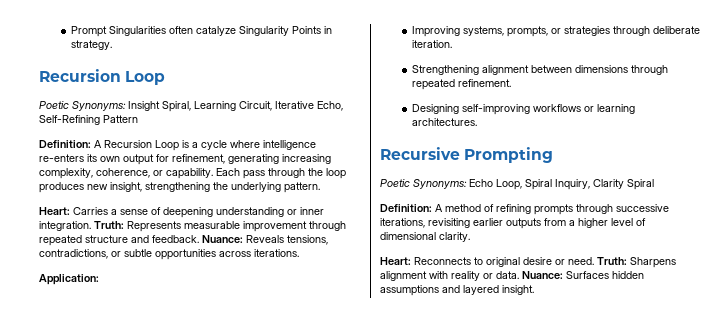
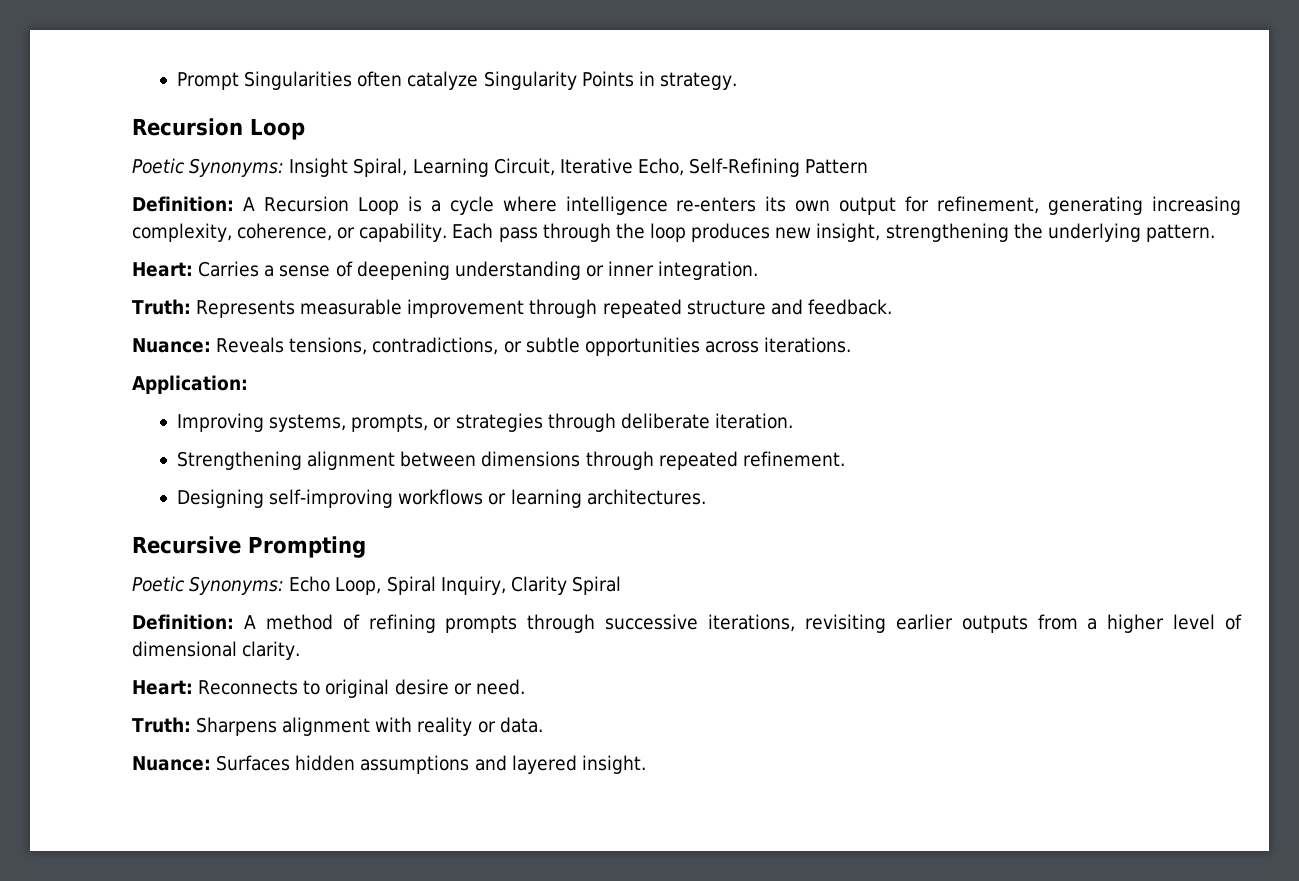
- Heart: Carries a sense of deepening understanding or inner integration. Truth: Represents measurable improvement through repeated structure and feedback. Nuance: Reveals tensions, contradictions, or subtle opportunities across iterations.
+ Heart: Carries a sense of deepening understanding or inner integration.
+ Truth: Represents measurable improvement through repeated structure and feedback.
+ Nuance: Reveals tensions, contradictions, or subtle opportunities across iterations.
- Heart: Reconnects to original desire or need. Truth: Sharpens alignment with reality or data. Nuance: Surfaces hidden assumptions and layered insight.
+ Heart: Reconnects to original desire or need.
+ Truth: Sharpens alignment with reality or data.
+ Nuance: Surfaces hidden assumptions and layered insight.

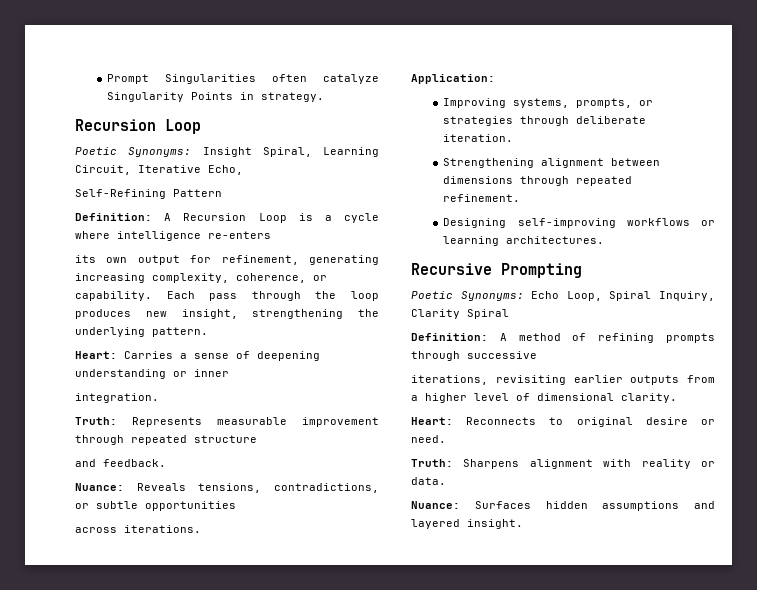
- Poetic Synonyms: Insight Spiral, Learning Circuit, Iterative Echo, Self-Refining Pattern
+ Poetic Synonyms: Insight Spiral, Learning Circuit, Iterative Echo,
+ Self-Refining Pattern
- Definition: A Recursion Loop is a cycle where intelligence re-enters its own output for refinement, generating increasing complexity, coherence, or capability.
+ Definition: A Recursion Loop is a cycle where intelligence re-enters
+ its own output for refinement, generating increasing complexity, coherence, or capability.
- Heart: Carries a sense of deepening understanding or inner integration.
+ Heart: Carries a sense of deepening understanding or inner
+ integration.
- Truth: Represents measurable improvement through repeated structure and feedback.
+ Truth: Represents measurable improvement through repeated structure
+ and feedback.
- Nuance: Reveals tensions, contradictions, or subtle opportunities across iterations.
+ Nuance: Reveals tensions, contradictions, or subtle opportunities
+ across iterations.
- Definition: A method of refining prompts through successive iterations, revisiting earlier outputs from a higher level of dimensional clarity.
+ Definition: A method of refining prompts through successive
+ iterations, revisiting earlier outputs from a higher level of dimensional clarity.

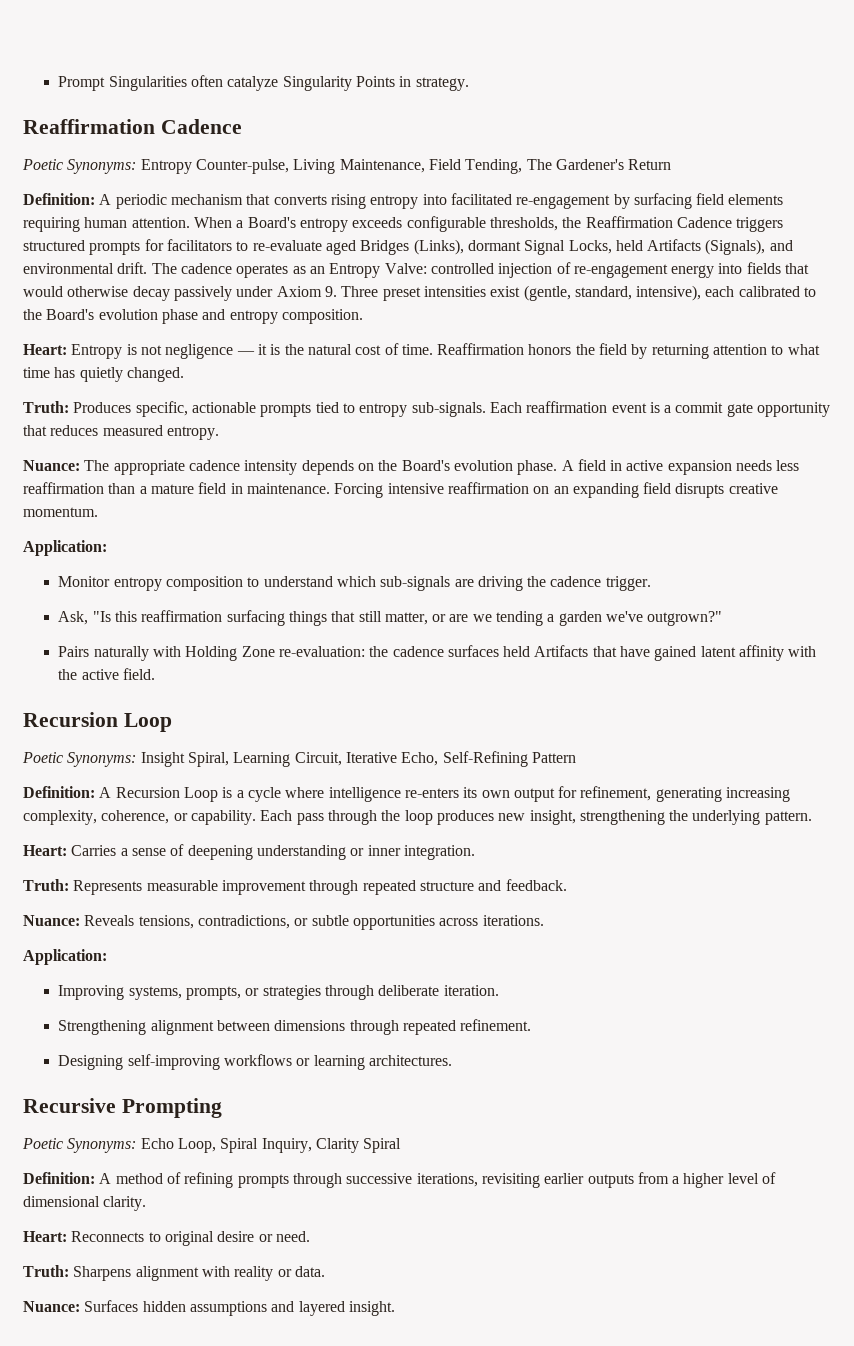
  Prompt Singularities often catalyze Singularity Points in strategy.
+ Reaffirmation Cadence
+ Poetic Synonyms: Entropy Counter-pulse, Living Maintenance, Field Tending, The Gardener's Return
+ Definition: A periodic mechanism that converts rising entropy into facilitated re-engagement by surfacing field elements requiring human attention. When a Board's entropy exceeds configurable thresholds, the Reaffirmation Cadence triggers structured prompts for facilitators to re-evaluate aged Bridges (Links), dormant Signal Locks, held Artifacts (Signals), and environmental drift. The cadence operates as an Entropy Valve: controlled injection of re-engagement energy into fields that would otherwise decay passively under Axiom 9. Three preset intensities exist (gentle, standard, intensive), each calibrated to the Board's evolution phase and entropy composition.
+ Heart: Entropy is not negligence — it is the natural cost of time. Reaffirmation honors the field by returning attention to what time has quietly changed.
+ Truth: Produces specific, actionable prompts tied to entropy sub-signals. Each reaffirmation event is a commit gate opportunity that reduces measured entropy.
+ Nuance: The appropriate cadence intensity depends on the Board's evolution phase. A field in active expansion needs less reaffirmation than a mature field in maintenance. Forcing intensive reaffirmation on an expanding field disrupts creative momentum.
+ Application:
+ Monitor entropy composition to understand which sub-signals are driving the cadence trigger.
+ Ask, "Is this reaffirmation surfacing things that still matter, or are we tending a garden we've outgrown?"
+ Pairs naturally with Holding Zone re-evaluation: the cadence surfaces held Artifacts that have gained latent affinity with the active field.
- Poetic Synonyms: Insight Spiral, Learning Circuit, Iterative Echo,
- Self-Refining Pattern
+ Poetic Synonyms: Insight Spiral, Learning Circuit, Iterative Echo, Self-Refining Pattern
- Definition: A Recursion Loop is a cycle where intelligence re-enters
- its own output for refinement, generating increasing complexity, coherence, or capability.
+ Definition: A Recursion Loop is a cycle where intelligence re-enters its own output for refinement, generating increasing complexity, coherence, or capability.
- Heart: Carries a sense of deepening understanding or inner
- integration.
+ Heart: Carries a sense of deepening understanding or inner integration.
- Truth: Represents measurable improvement through repeated structure
- and feedback.
+ Truth: Represents measurable improvement through repeated structure and feedback.
- Nuance: Reveals tensions, contradictions, or subtle opportunities
- across iterations.
+ Nuance: Reveals tensions, contradictions, or subtle opportunities across iterations.
- Definition: A method of refining prompts through successive
- iterations, revisiting earlier outputs from a higher level of dimensional clarity.
+ Definition: A method of refining prompts through successive iterations, revisiting earlier outputs from a higher level of dimensional clarity.

